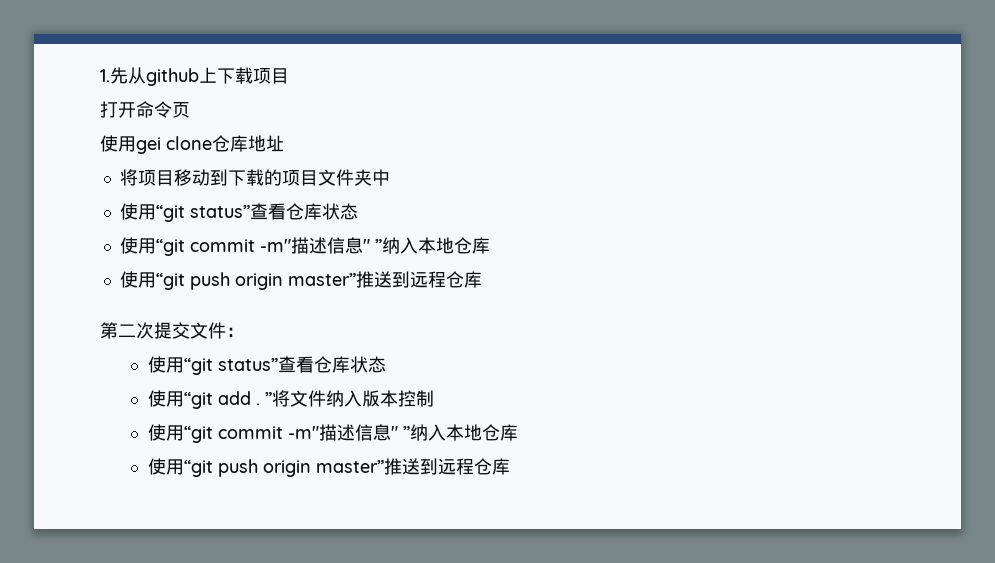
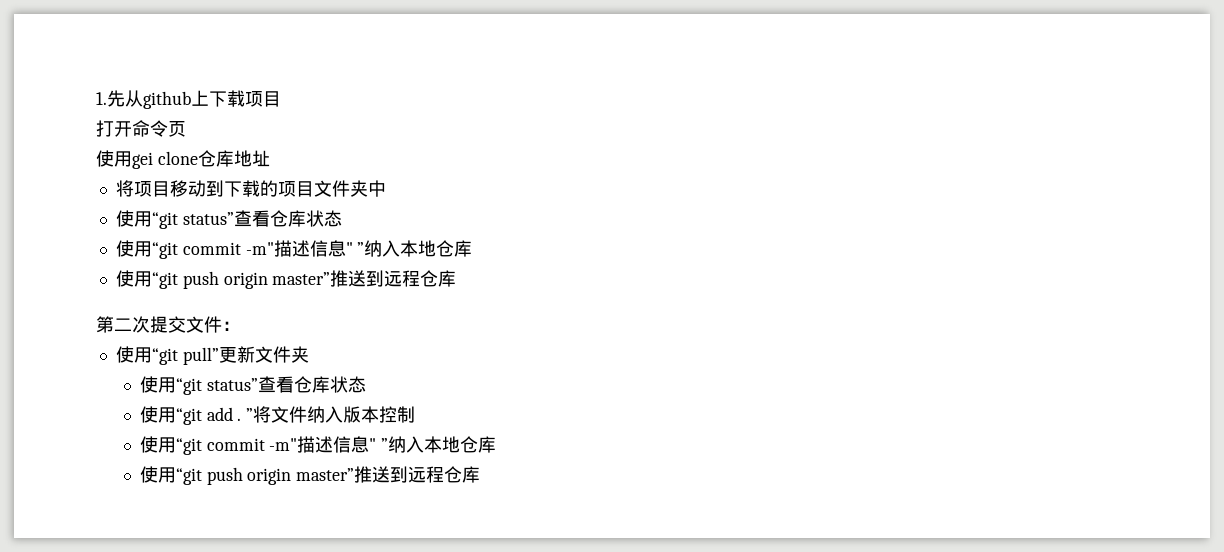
+ 使用“git pull”更新文件夹

